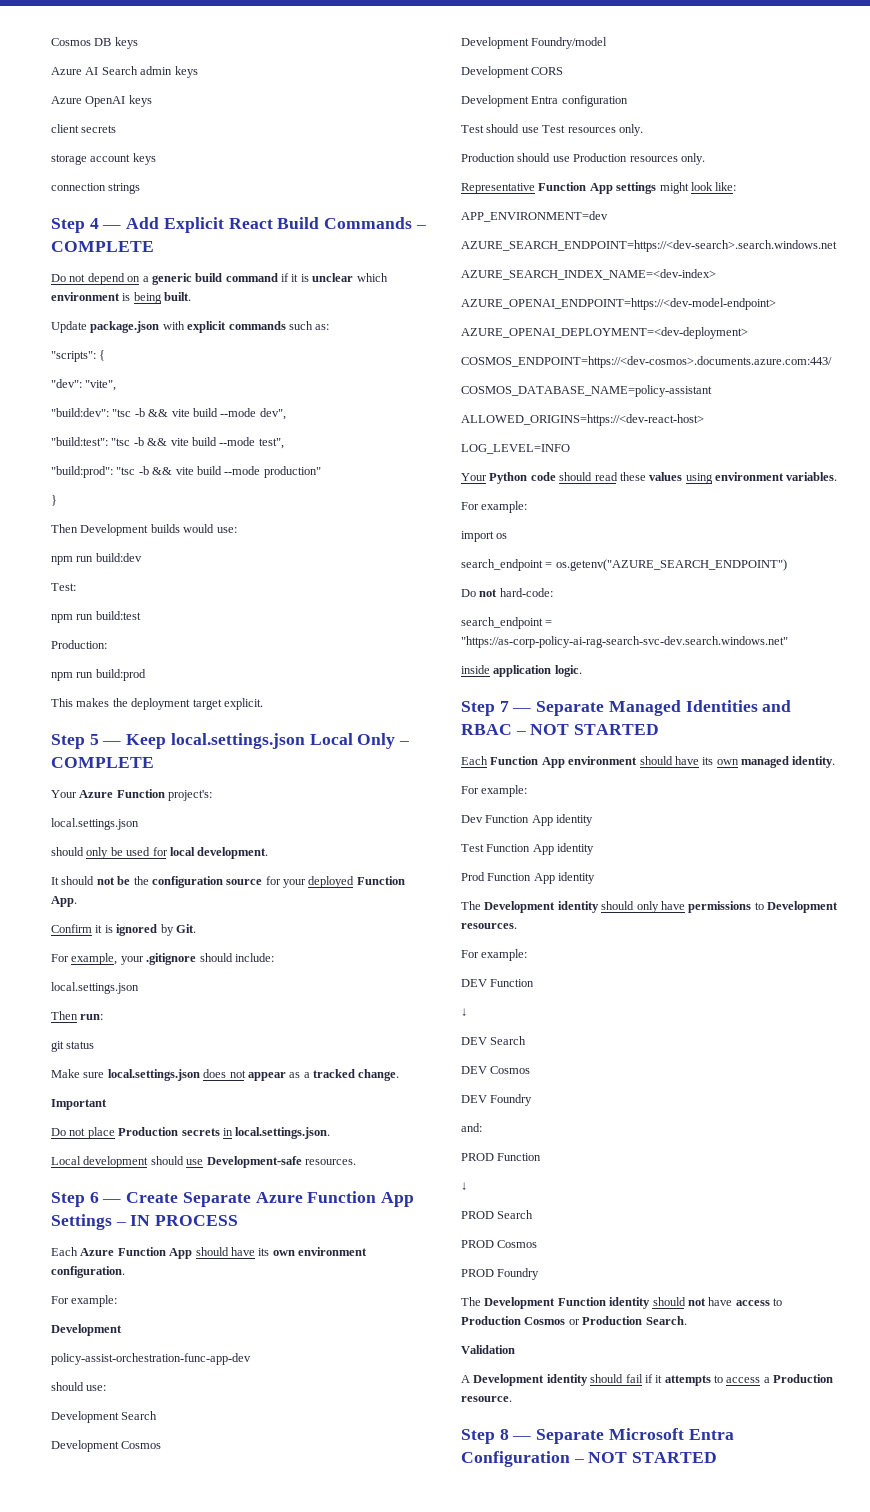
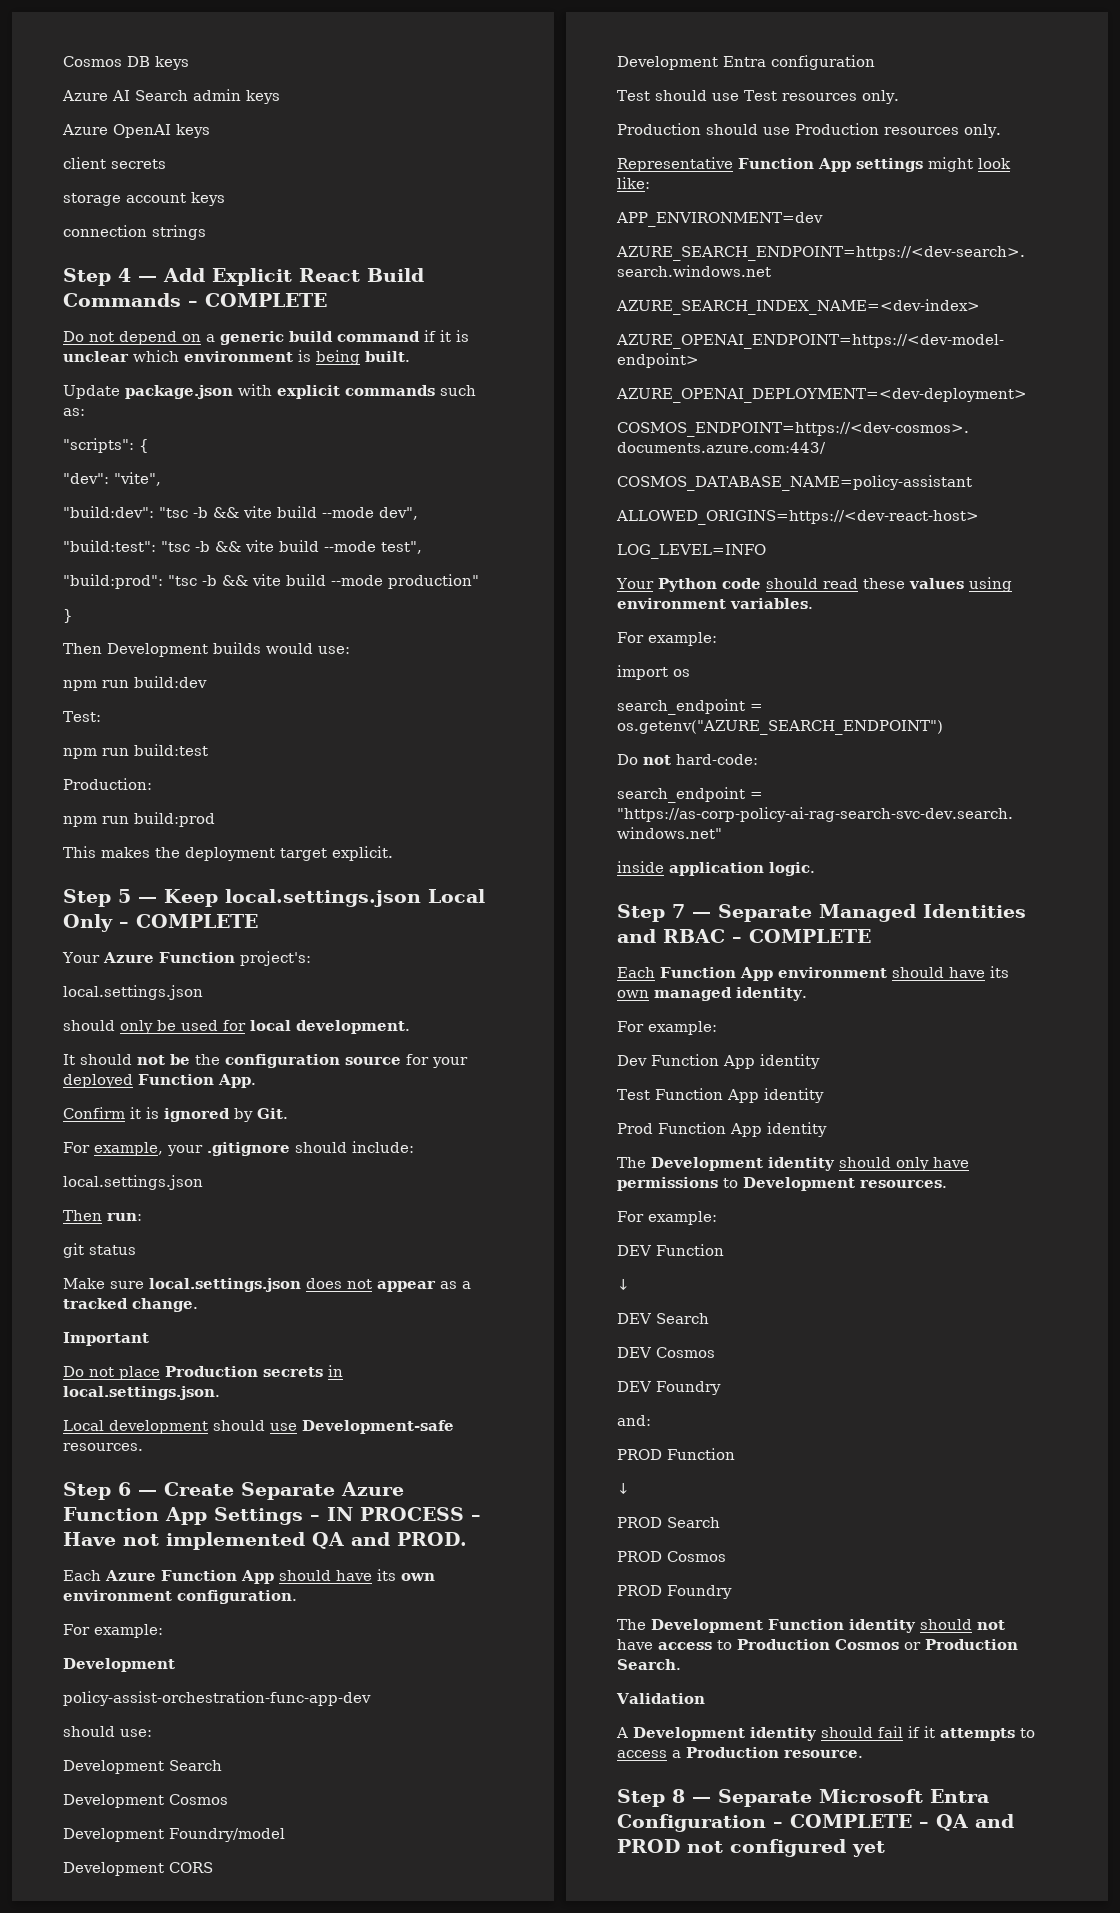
- Step 6 — Create Separate Azure Function App Settings – IN PROCESS
+ Step 6 — Create Separate Azure Function App Settings – IN PROCESS – Have not implemented QA and PROD.
- Step 7 — Separate Managed Identities and RBAC – NOT STARTED
+ Step 7 — Separate Managed Identities and RBAC – COMPLETE
- Step 8 — Separate Microsoft Entra Configuration – NOT STARTED
+ Step 8 — Separate Microsoft Entra Configuration – COMPLETE – QA and PROD not configured yet

